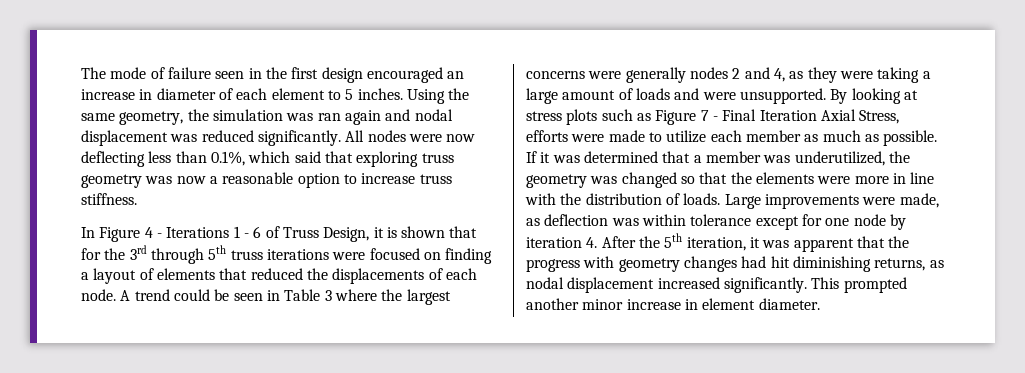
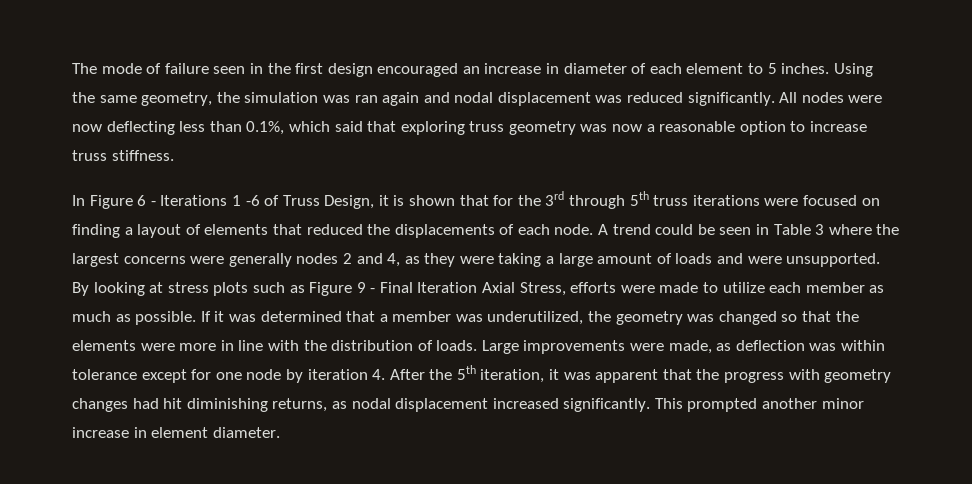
- In Figure 4 - Iterations 1 - 6 of Truss Design, it is shown that for the 3rd through 5th truss iterations were focused on finding a layout of elements that reduced the displacements of each node.
+ In Figure 6 - Iterations 1 -6 of Truss Design, it is shown that for the 3rd through 5th truss iterations were focused on finding a layout of elements that reduced the displacements of each node.
- By looking at stress plots such as Figure 7 - Final Iteration Axial Stress, efforts were made to utilize each member as much as possible.
+ By looking at stress plots such as Figure 9 - Final Iteration Axial Stress, efforts were made to utilize each member as much as possible.

